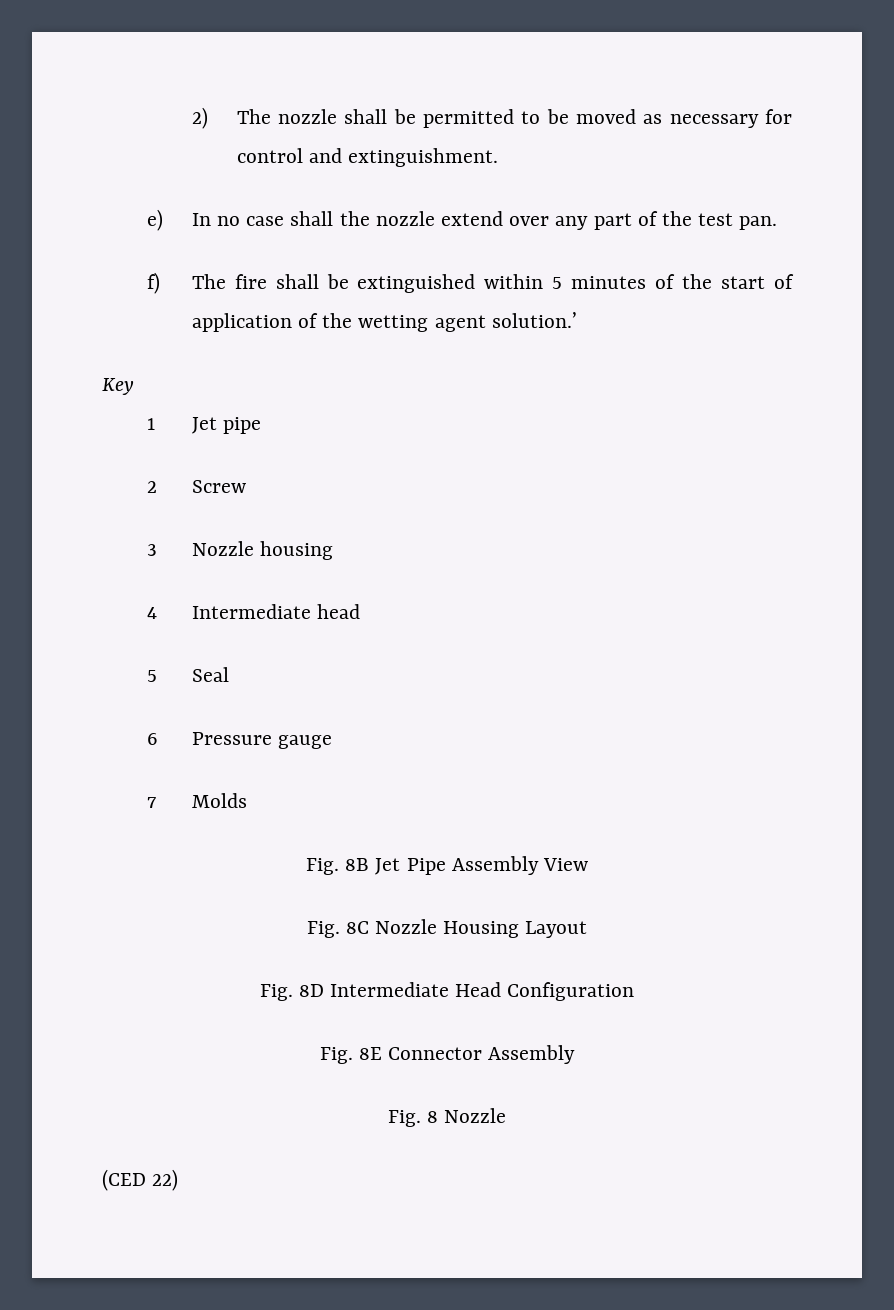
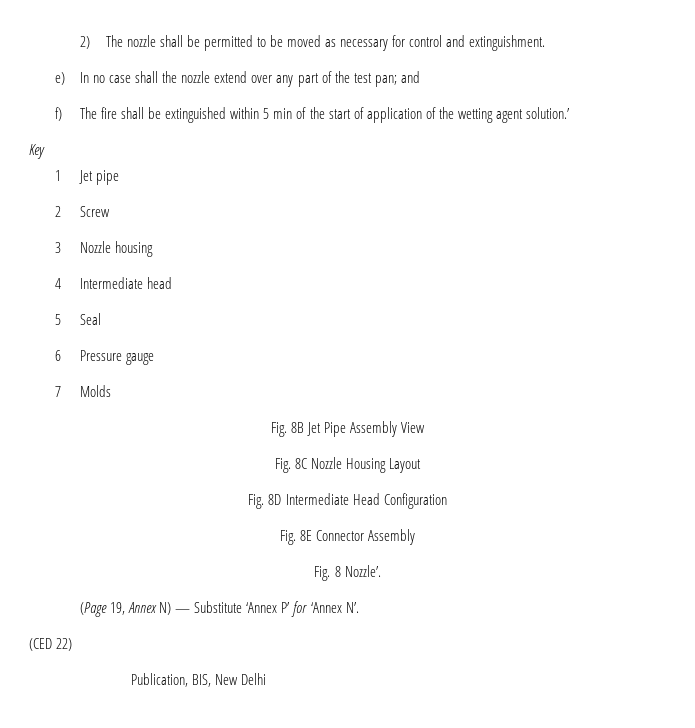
- e) In no case shall the nozzle extend over any part of the test pan.
+ e) In no case shall the nozzle extend over any part of the test pan; and
- f) The fire shall be extinguished within 5 minutes of the start of application of the wetting agent solution.’
+ f) The fire shall be extinguished within 5 min of the start of application of the wetting agent solution.’
- Fig. 8 Nozzle
+ Fig. 8 Nozzle’.
+ (Page 19, Annex N) — Substitute ‘Annex P’ for ‘Annex N’.
  (CED 22)
+ Publication, BIS, New Delhi

